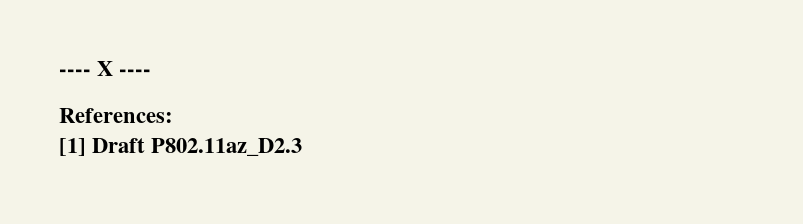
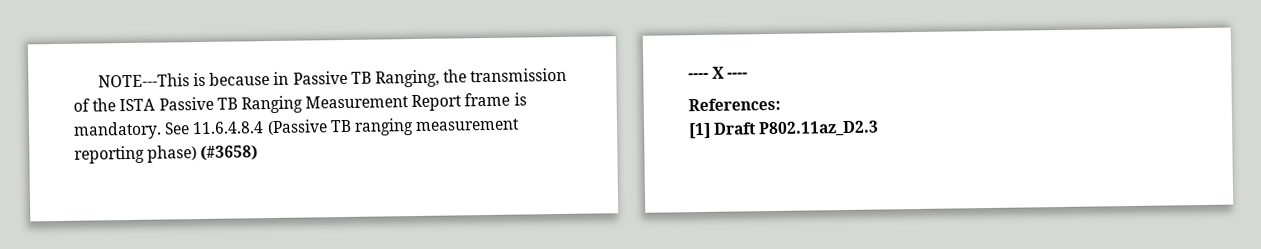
+ NOTE---This is because in Passive TB Ranging, the transmission of the ISTA Passive TB Ranging Measurement Report frame is mandatory. See 11.6.4.8.4 (Passive TB ranging measurement reporting phase) (#3658)

